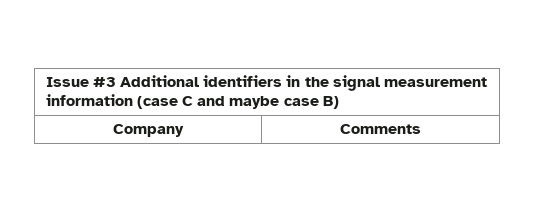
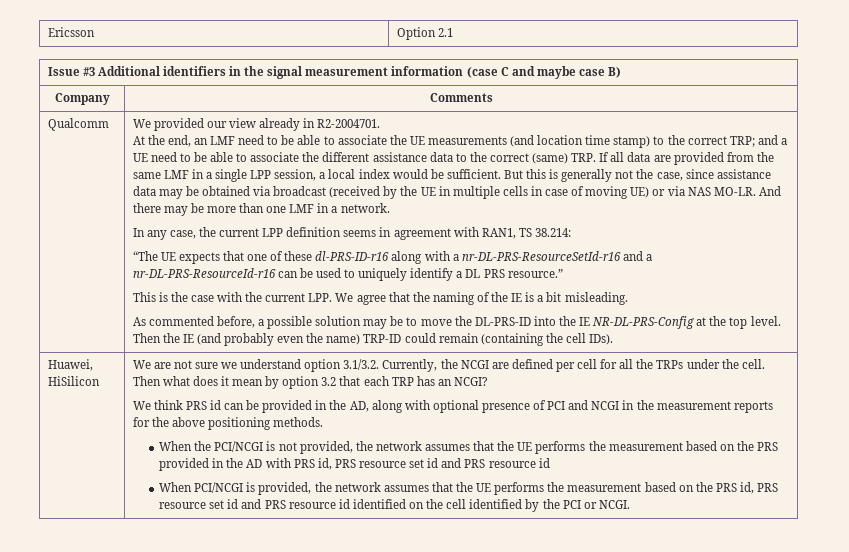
+ Ericsson | Option 2.1
+ Qualcomm | We provided our view already in R2-2004701.
+ At the end, an LMF need to be able to associate the UE measurements (and location time stamp) to the correct TRP; and a UE need to be able to associate the different assistance data to the correct (same) TRP. If all data are provided from the same LMF in a single LPP session, a local index would be sufficient. But this is generally not the case, since assistance data may be obtained via broadcast (received by the UE in multiple cells in case of moving UE) or via NAS MO-LR. And there may be more than one LMF in a network.
+ In any case, the current LPP definition seems in agreement with RAN1, TS 38.214:
+ “The UE expects that one of these dl-PRS-ID-r16 along with a nr-DL-PRS-ResourceSetId-r16 and a nr-DL-PRS-ResourceId-r16 can be used to uniquely identify a DL PRS resource.”
+ This is the case with the current LPP. We agree that the naming of the IE is a bit misleading.
+ As commented before, a possible solution may be to move the DL-PRS-ID into the IE NR-DL-PRS-Config at the top level. Then the IE (and probably even the name) TRP-ID could remain (containing the cell IDs).
+ Huawei, HiSilicon | We are not sure we understand option 3.1/3.2. Currently, the NCGI are defined per cell for all the TRPs under the cell. Then what does it mean by option 3.2 that each TRP has an NCGI?
+ We think PRS id can be provided in the AD, along with optional presence of PCI and NCGI in the measurement reports for the above positioning methods.
+ When the PCI/NCGI is not provided, the network assumes that the UE performs the measurement based on the PRS provided in the AD with PRS id, PRS resource set id and PRS resource id
+ When PCI/NCGI is provided, the network assumes that the UE performs the measurement based on the PRS id, PRS resource set id and PRS resource id identified on the cell identified by the PCI or NCGI.

